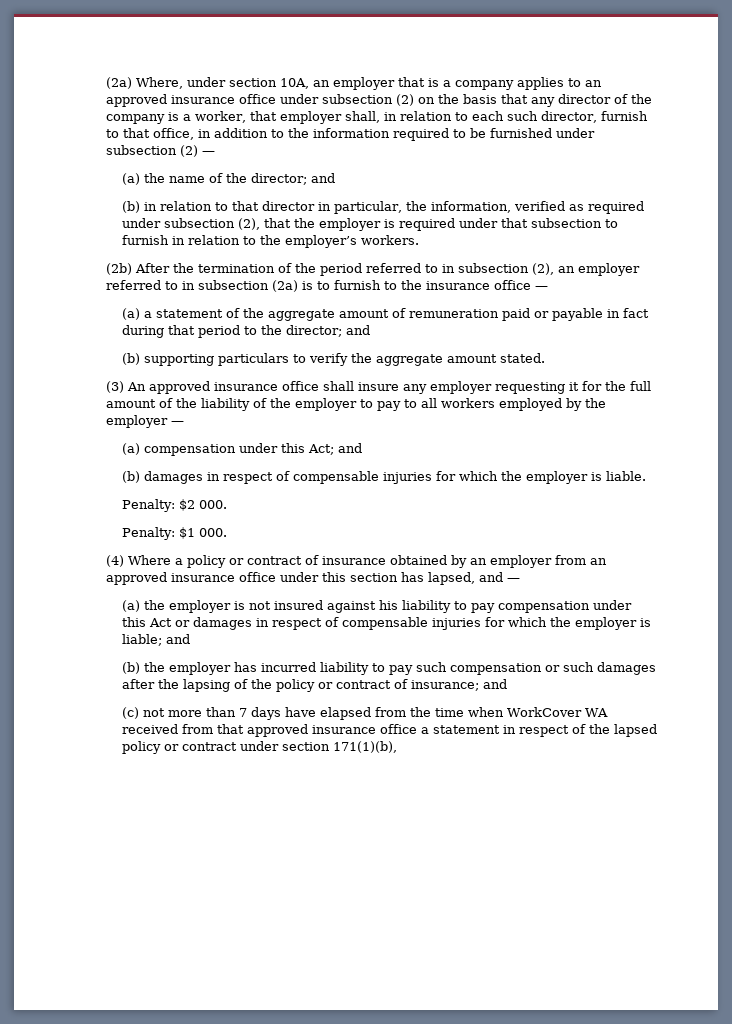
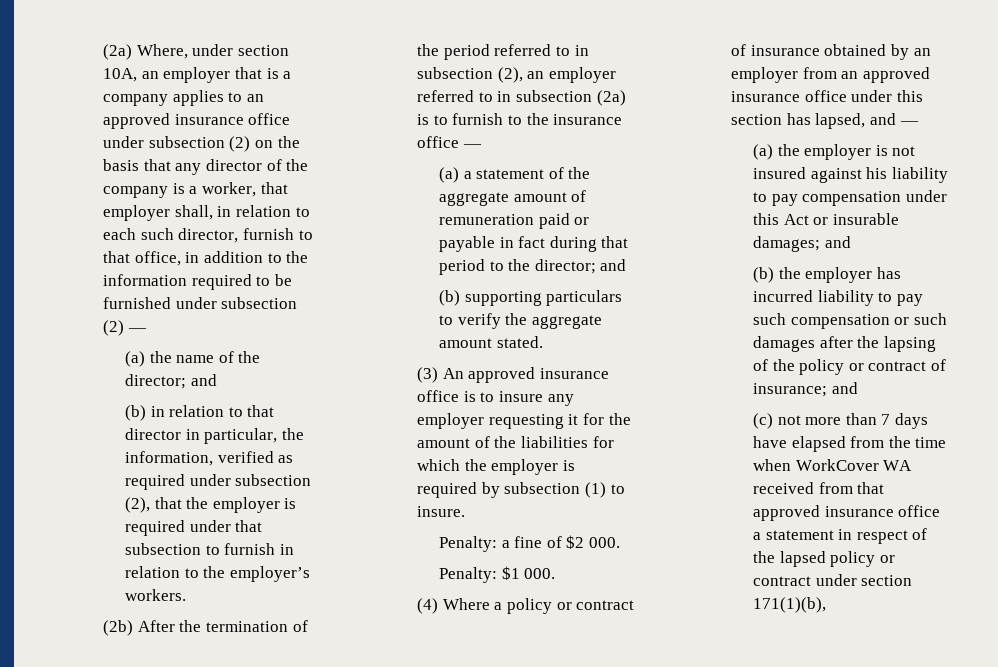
- (3) An approved insurance office shall insure any employer requesting it for the full amount of the liability of the employer to pay to all workers employed by the employer —
- (a) compensation under this Act; and
- (b) damages in respect of compensable injuries for which the employer is liable.
- Penalty: $2 000.
+ (3) An approved insurance office is to insure any employer requesting it for the amount of the liabilities for which the employer is required by subsection (1) to insure.
+ Penalty: a fine of $2 000.
- (a) the employer is not insured against his liability to pay compensation under this Act or damages in respect of compensable injuries for which the employer is liable; and
+ (a) the employer is not insured against his liability to pay compensation under this Act or insurable damages; and

